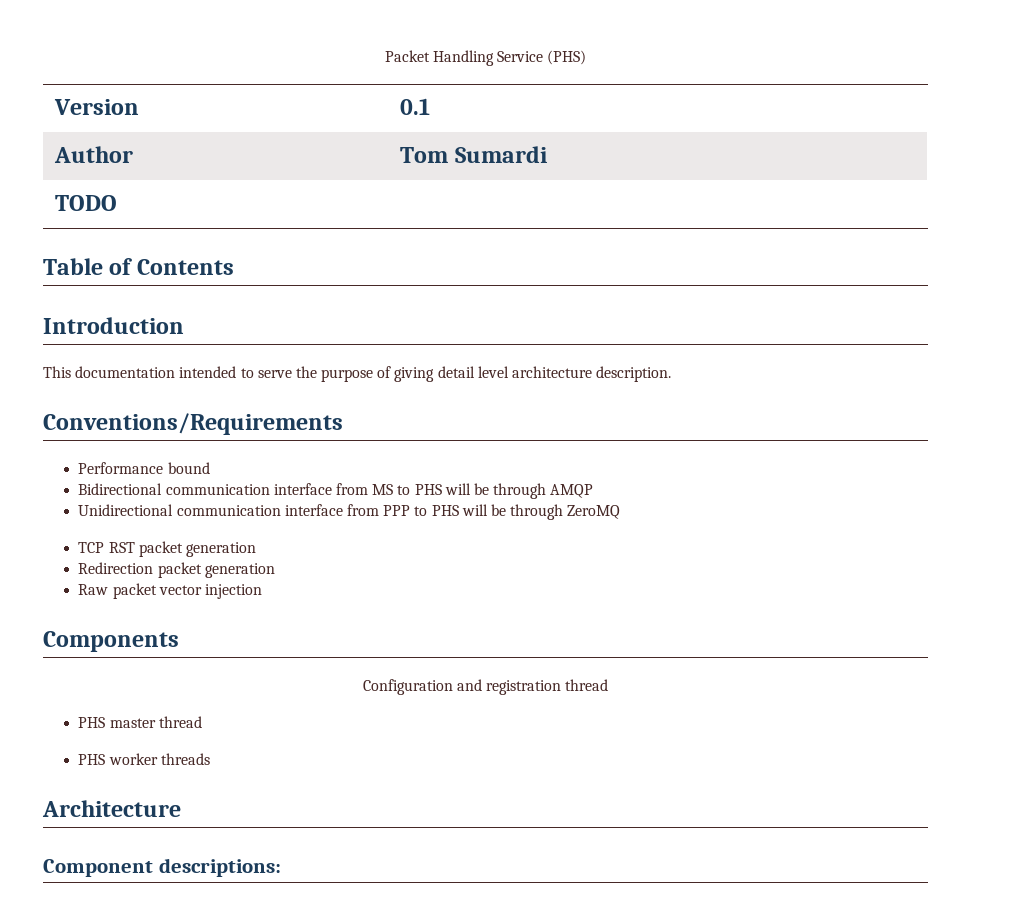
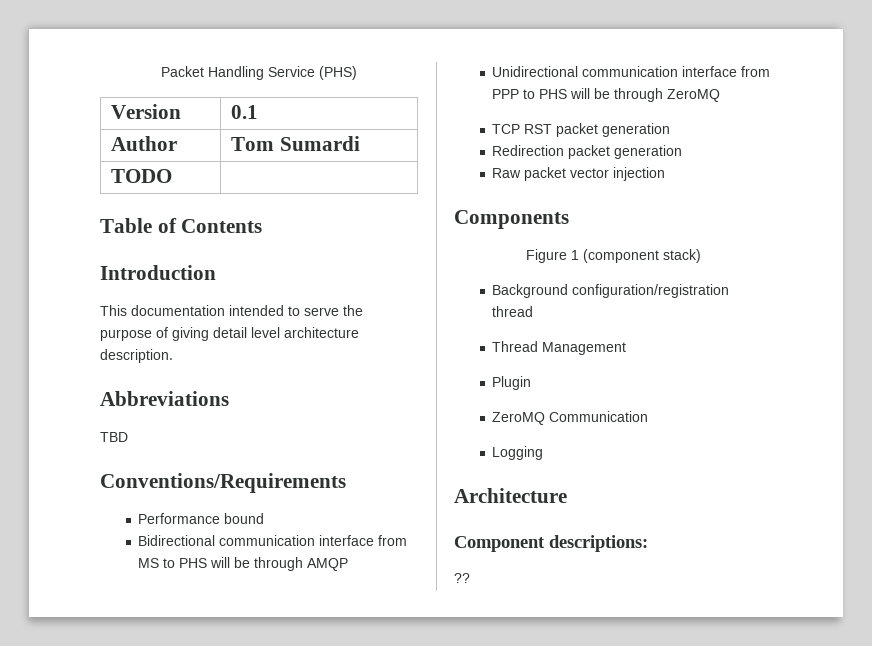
+ Abbreviations
+ TBD
- Configuration and registration thread
- PHS master thread
- PHS worker threads
+ Figure 1 (component stack)
+ Background configuration/registration thread
+ Thread Management
+ Plugin
+ ZeroMQ Communication
+ Logging
+ ??

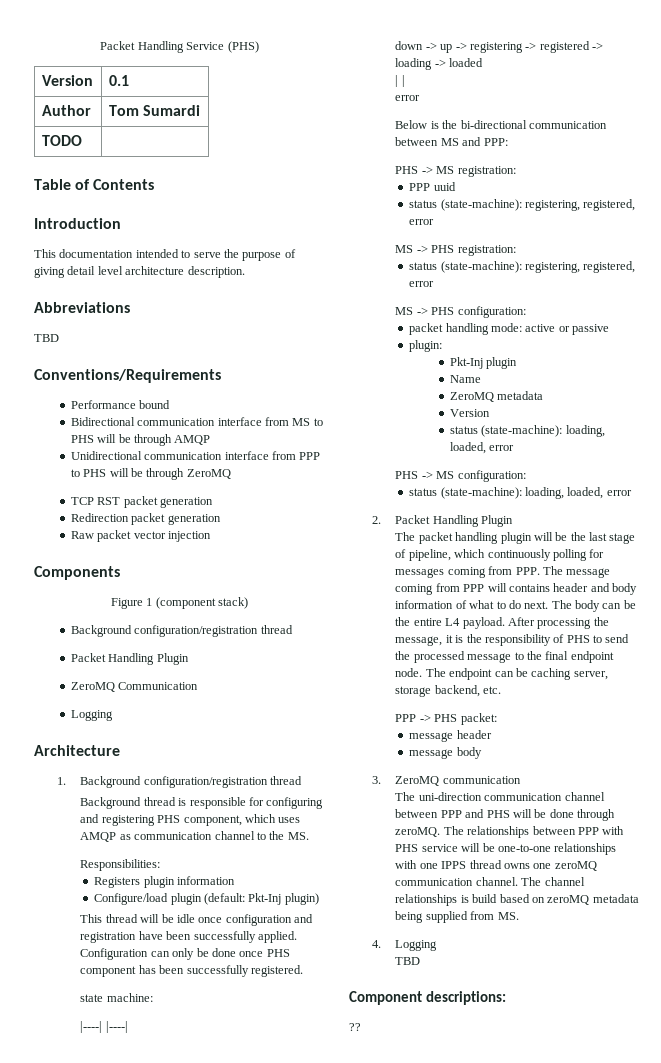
  Figure 1 (component stack)
  Background configuration/registration thread
- Thread Management
- Plugin
+ Packet Handling Plugin
+ 1. Background configuration/registration thread
+ Background thread is responsible for configuring and registering PHS component, which uses AMQP as communication channel to the MS.
+ Responsibilities:
+ Registers plugin information
+ Configure/load plugin (default: Pkt-Inj plugin)
+ This thread will be idle once configuration and registration have been successfully applied. Configuration can only be done once PHS component has been successfully registered.
+ state machine:
+ |----| |----|
+ down -> up -> registering -> registered -> loading -> loaded
+ | |
+ error
+ Below is the bi-directional communication between MS and PPP:
+ PHS -> MS registration:
+ PPP uuid
+ status (state-machine): registering, registered, error
+ MS -> PHS registration:
+ status (state-machine): registering, registered, error
+ MS -> PHS configuration:
+ packet handling mode: active or passive
+ plugin:
+ Pkt-Inj plugin
+ Name
+ ZeroMQ metadata
+ Version
+ status (state-machine): loading, loaded, error
+ PHS -> MS configuration:
+ status (state-machine): loading, loaded, error
+ 2. Packet Handling Plugin
+ The packet handling plugin will be the last stage of pipeline, which continuously polling for messages coming from PPP. The message coming from PPP will contains header and body information of what to do next. The body can be the entire L4 payload. After processing the message, it is the responsibility of PHS to send the processed message to the final endpoint node. The endpoint can be caching server, storage backend, etc.
+ PPP -> PHS packet:
+ message header
+ message body
+ 3. ZeroMQ communication
+ The uni-direction communication channel between PPP and PHS will be done through zeroMQ. The relationships between PPP with PHS service will be one-to-one relationships with one IPPS thread owns one zeroMQ communication channel. The channel relationships is build based on zeroMQ metadata being supplied from MS.
+ 4. Logging
+ TBD

